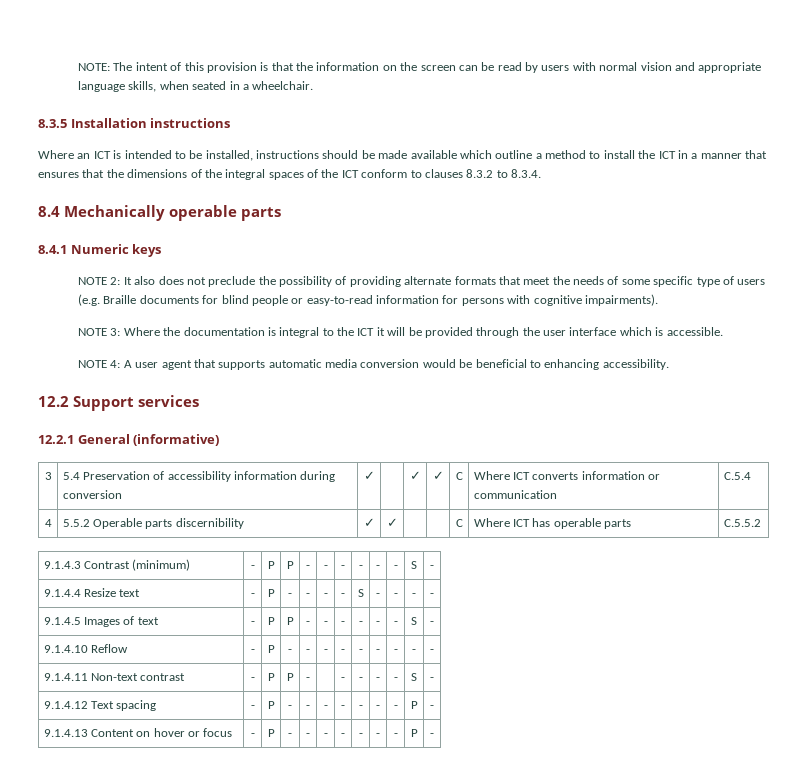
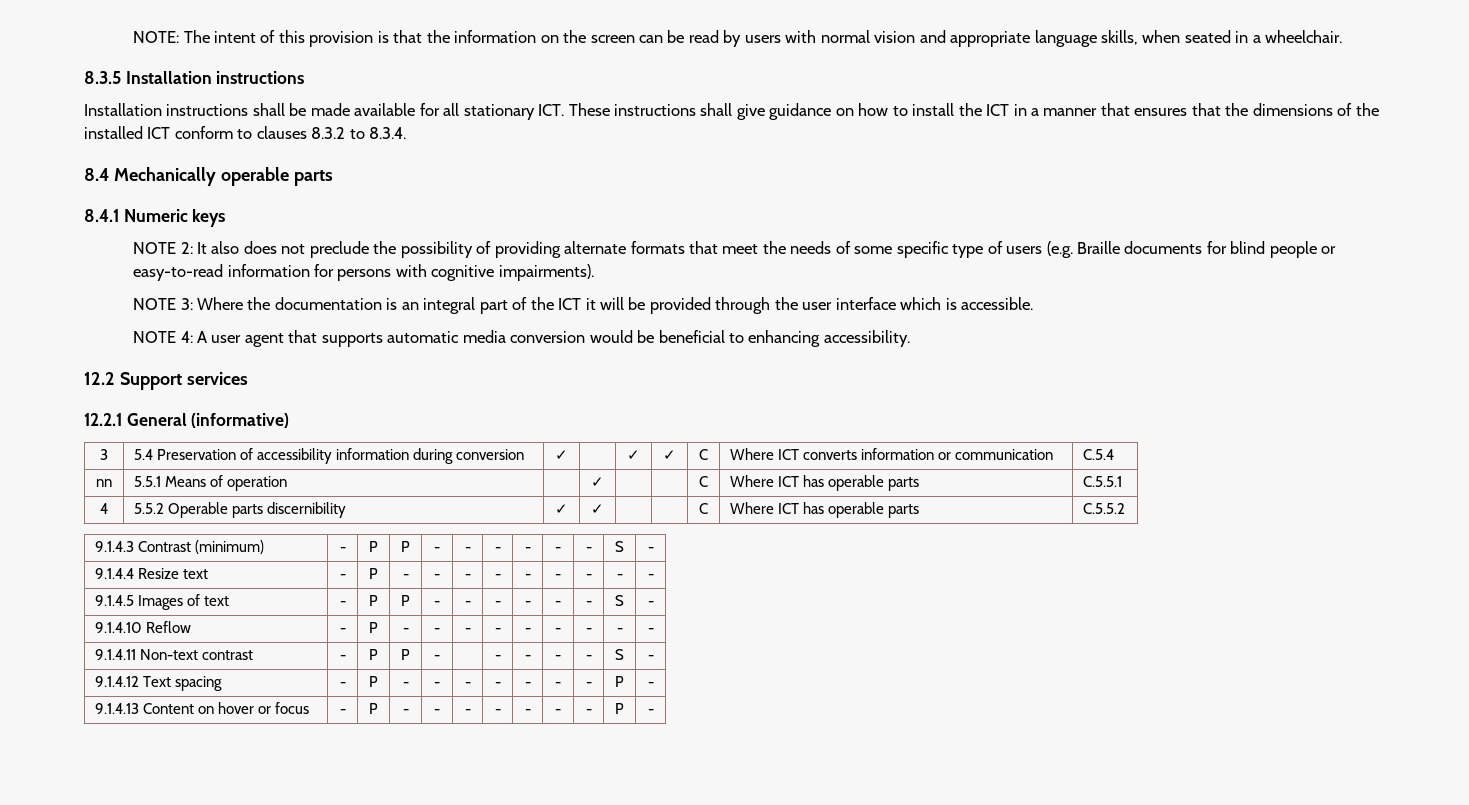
- Where an ICT is intended to be installed, instructions should be made available which outline a method to install the ICT in a manner that ensures that the dimensions of the integral spaces of the ICT conform to clauses 8.3.2 to 8.3.4.
+ Installation instructions shall be made available for all stationary ICT. These instructions shall give guidance on how to install the ICT in a manner that ensures that the dimensions of the installed ICT conform to clauses 8.3.2 to 8.3.4.
- NOTE 3: Where the documentation is integral to the ICT it will be provided through the user interface which is accessible.
+ NOTE 3: Where the documentation is an integral part of the ICT it will be provided through the user interface which is accessible.
+ nn | 5.5.1 Means of operation | | ✓ | | | C | Where ICT has operable parts | C.5.5.1
- 9.1.4.4 Resize text | - | P | - | - | - | - | S | - | - | - | -
+ 9.1.4.4 Resize text | - | P | - | - | - | - | - | - | - | - | -

